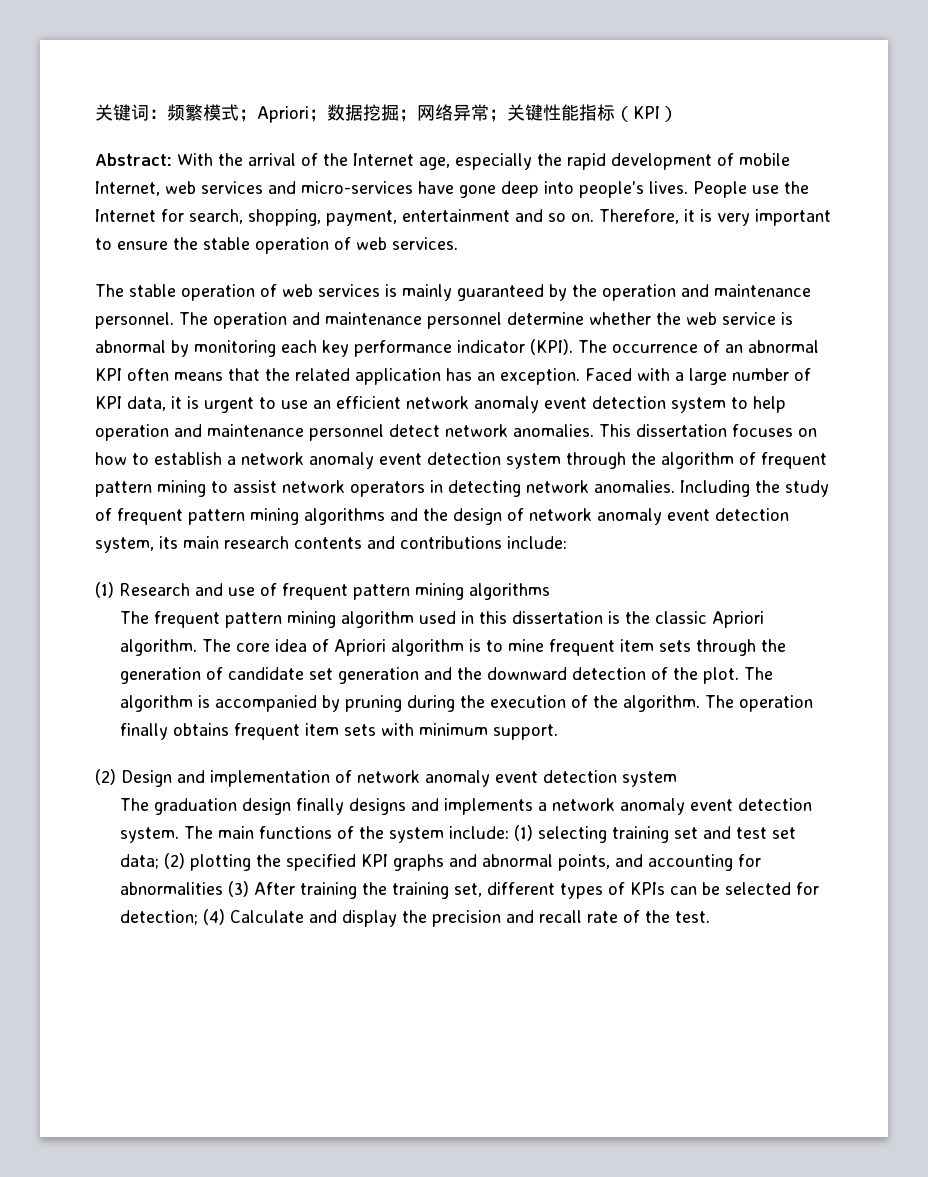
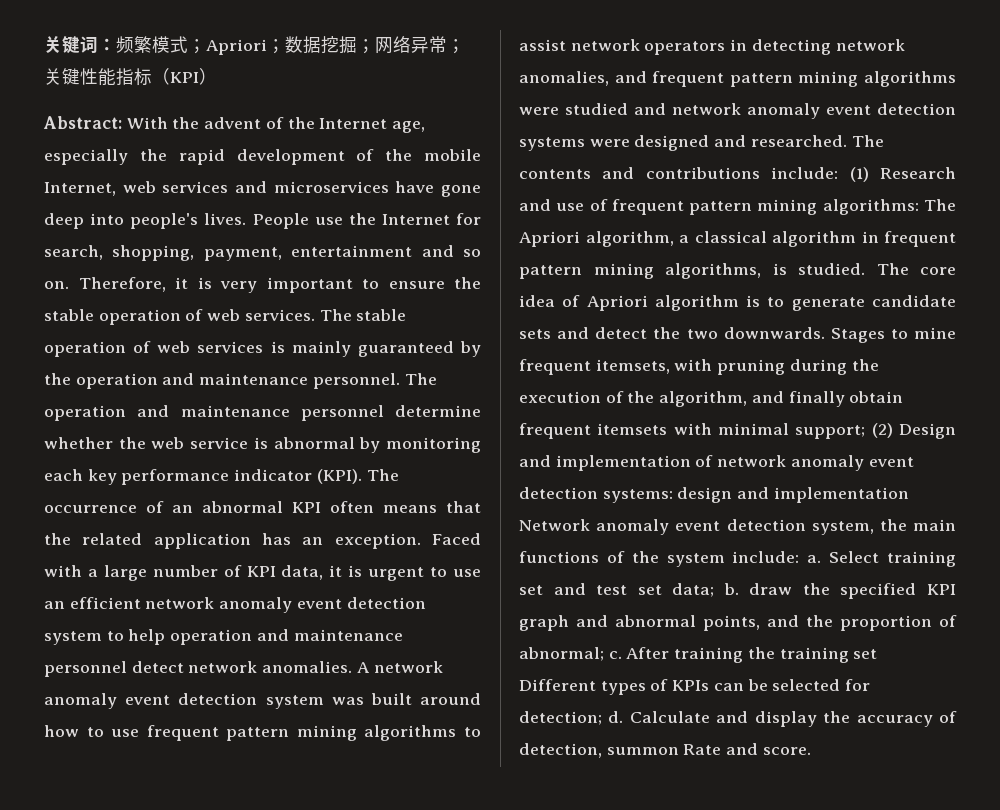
- Abstract: With the arrival of the Internet age, especially the rapid development of mobile Internet, web services and micro-services have gone deep into people's lives.
+ Abstract: With the advent of the Internet age, especially the rapid development of the mobile Internet, web services and microservices have gone deep into people's lives.
- Therefore, it is very important to ensure the stable operation of web services.
- The stable operation of web services is mainly guaranteed by the operation and maintenance personnel.
+ Therefore, it is very important to ensure the stable operation of web services. The stable operation of web services is mainly guaranteed by the operation and maintenance personnel.
- This dissertation focuses on how to establish a network anomaly event detection system through the algorithm of frequent pattern mining to assist network operators in detecting network anomalies. Including the study of frequent pattern mining algorithms and the design of network anomaly event detection system, its main research contents and contributions include:
- (1) Research and use of frequent pattern mining algorithms
- The frequent pattern mining algorithm used in this dissertation is the classic Apriori algorithm.
+ A network anomaly event detection system was built around how to use frequent pattern mining algorithms to assist network operators in detecting network anomalies, and frequent pattern mining algorithms were studied and network anomaly event detection systems were designed and researched. The contents and contributions include: (1) Research and use of frequent pattern mining algorithms: The Apriori algorithm, a classical algorithm in frequent pattern mining algorithms, is studied.
- The core idea of Apriori algorithm is to mine frequent item sets through the generation of candidate set generation and the downward detection of the plot. The algorithm is accompanied by pruning during the execution of the algorithm. The operation finally obtains frequent item sets with minimum support.
- (2) Design and implementation of network anomaly event detection system
- The graduation design finally designs and implements a network anomaly event detection system. The main functions of the system include: (1) selecting training set and test set data; (2) plotting the specified KPI graphs and abnormal points, and accounting for abnormalities (3) After training the training set, different types of KPIs can be selected for detection; (4) Calculate and display the precision and recall rate of the test.
+ The core idea of Apriori algorithm is to generate candidate sets and detect the two downwards. Stages to mine frequent itemsets, with pruning during the execution of the algorithm, and finally obtain frequent itemsets with minimal support; (2) Design and implementation of network anomaly event detection systems: design and implementation Network anomaly event detection system, the main functions of the system include: a. Select training set and test set data; b. draw the specified KPI graph and abnormal points, and the proportion of abnormal; c. After training the training set Different types of KPIs can be selected for detection; d. Calculate and display the accuracy of detection, summon Rate and score.

